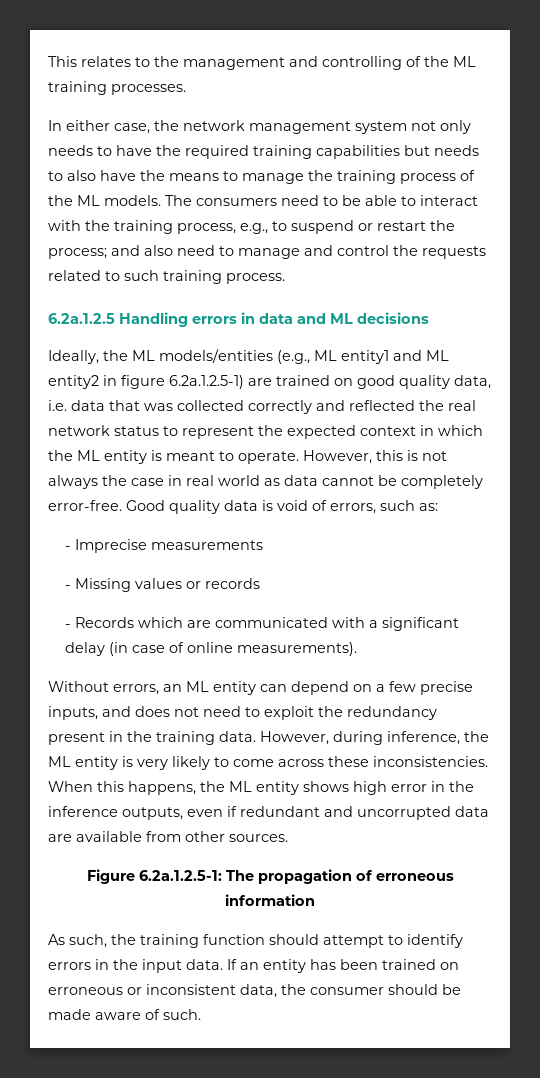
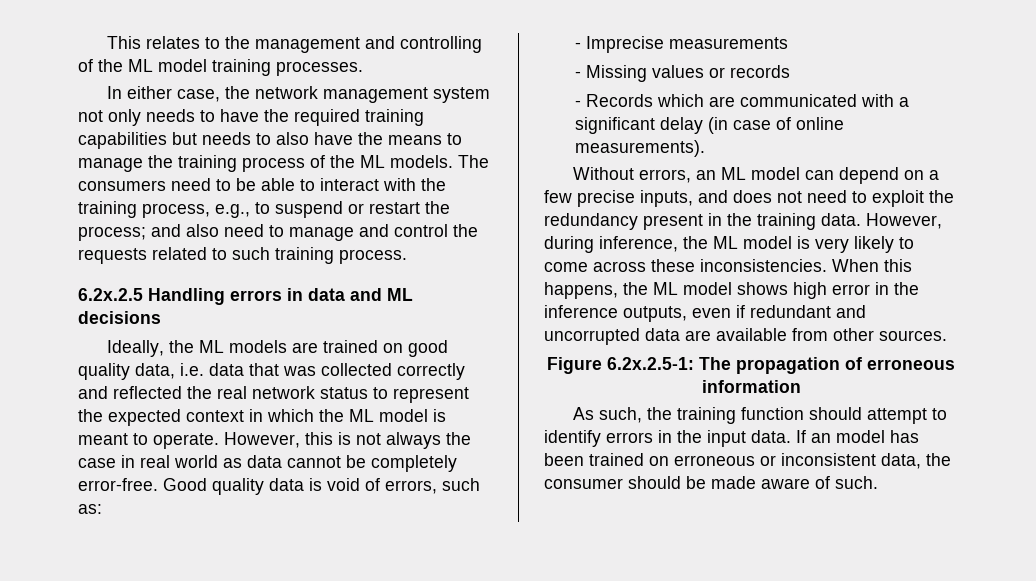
- This relates to the management and controlling of the ML training processes.
+ This relates to the management and controlling of the ML model training processes.
- 6.2a.1.2.5 Handling errors in data and ML decisions
+ 6.2x.2.5 Handling errors in data and ML decisions
- Ideally, the ML models/entities (e.g., ML entity1 and ML entity2 in figure 6.2a.1.2.5-1) are trained on good quality data, i.e. data that was collected correctly and reflected the real network status to represent the expected context in which the ML entity is meant to operate.
+ Ideally, the ML models are trained on good quality data, i.e. data that was collected correctly and reflected the real network status to represent the expected context in which the ML model is meant to operate.
- Without errors, an ML entity can depend on a few precise inputs, and does not need to exploit the redundancy present in the training data.
+ Without errors, an ML model can depend on a few precise inputs, and does not need to exploit the redundancy present in the training data.
- However, during inference, the ML entity is very likely to come across these inconsistencies.
+ However, during inference, the ML model is very likely to come across these inconsistencies.
- When this happens, the ML entity shows high error in the inference outputs, even if redundant and uncorrupted data are available from other sources.
+ When this happens, the ML model shows high error in the inference outputs, even if redundant and uncorrupted data are available from other sources.
- Figure 6.2a.1.2.5-1: The propagation of erroneous information
+ Figure 6.2x.2.5-1: The propagation of erroneous information
- If an entity has been trained on erroneous or inconsistent data, the consumer should be made aware of such.
+ If an model has been trained on erroneous or inconsistent data, the consumer should be made aware of such.

